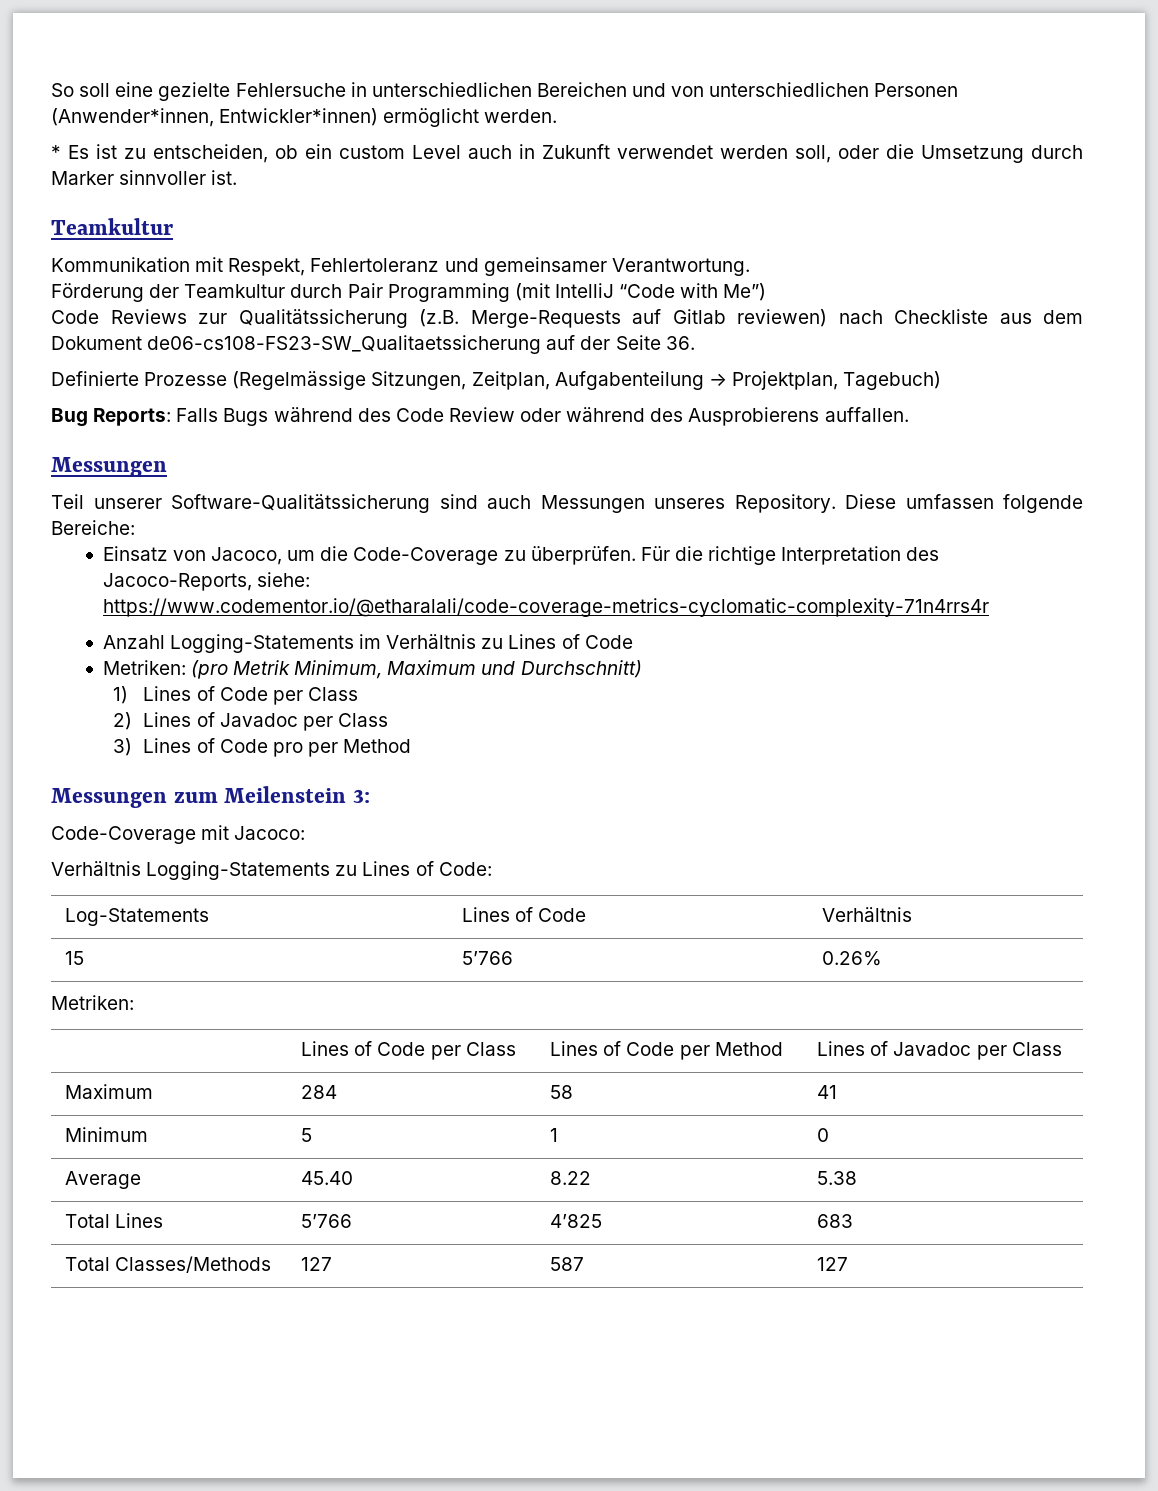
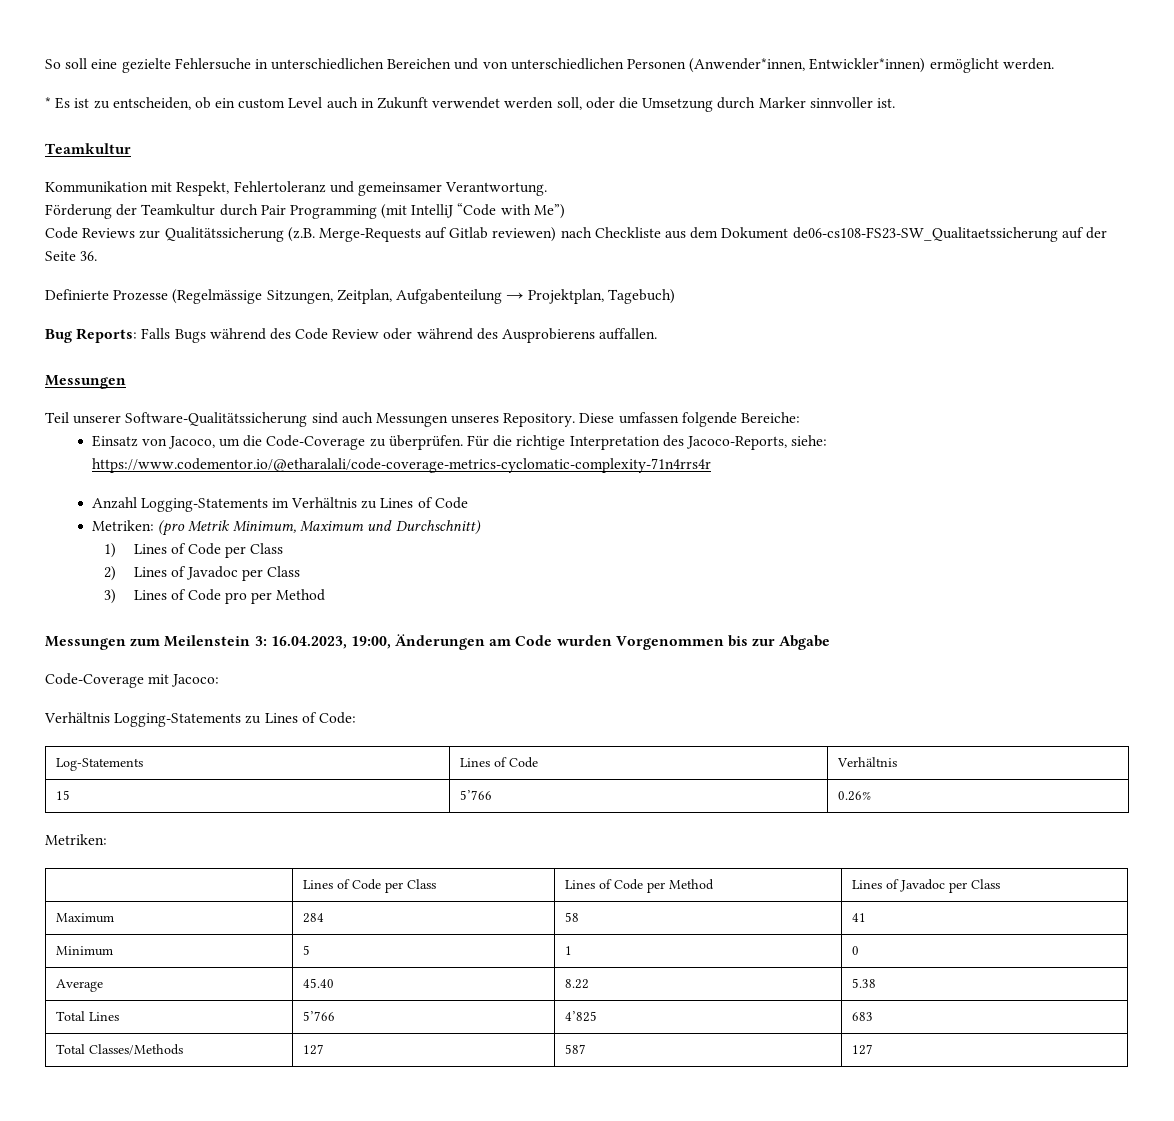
- Messungen zum Meilenstein 3:
+ Messungen zum Meilenstein 3: 16.04.2023, 19:00, Änderungen am Code wurden Vorgenommen bis zur Abgabe

